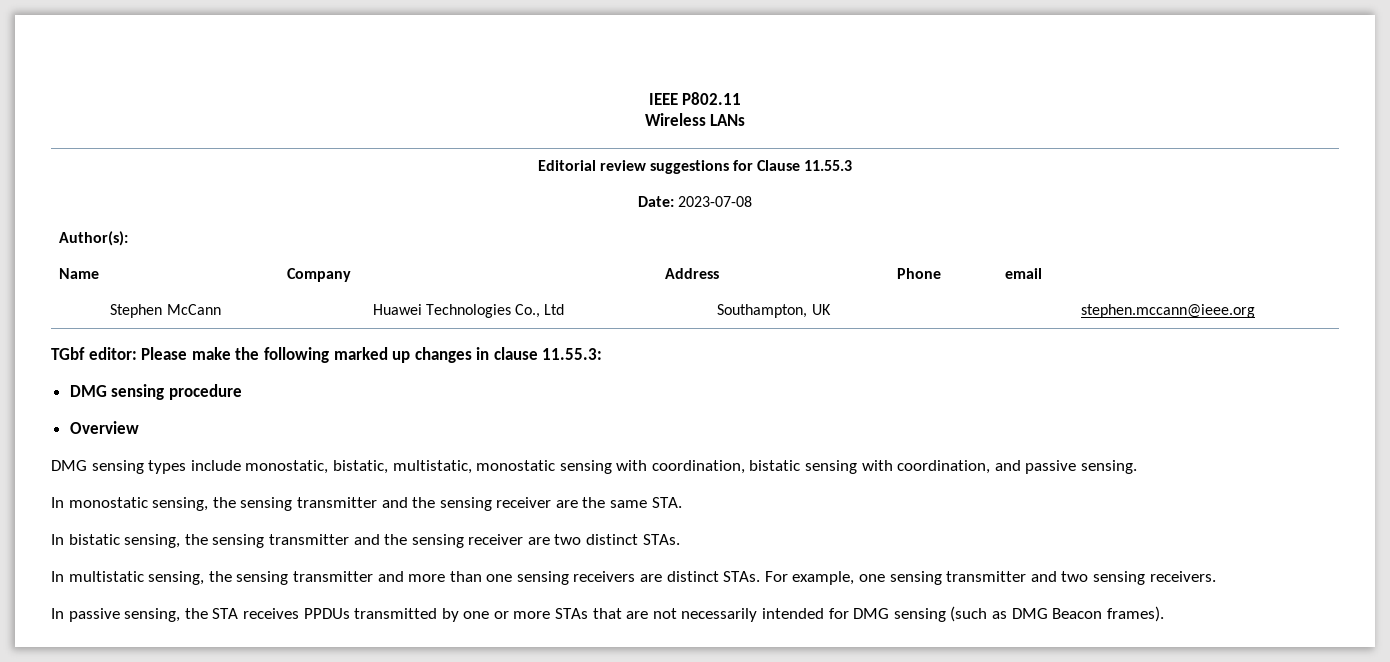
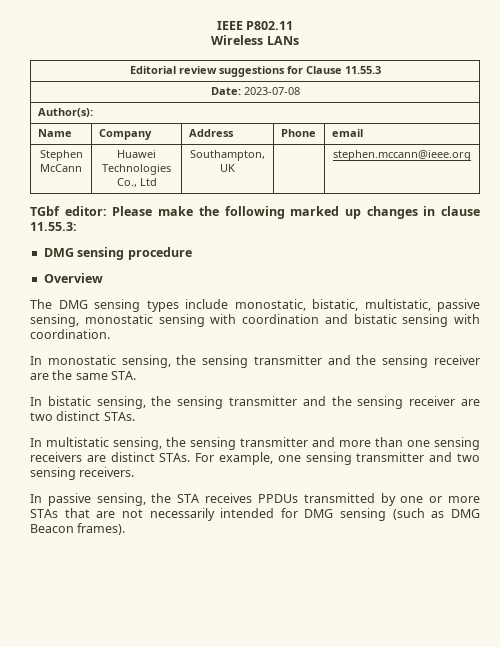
- DMG sensing types include monostatic, bistatic, multistatic, monostatic sensing with coordination, bistatic sensing with coordination, and passive sensing.
+ The DMG sensing types include monostatic, bistatic, multistatic, passive sensing, monostatic sensing with coordination and bistatic sensing with coordination.

